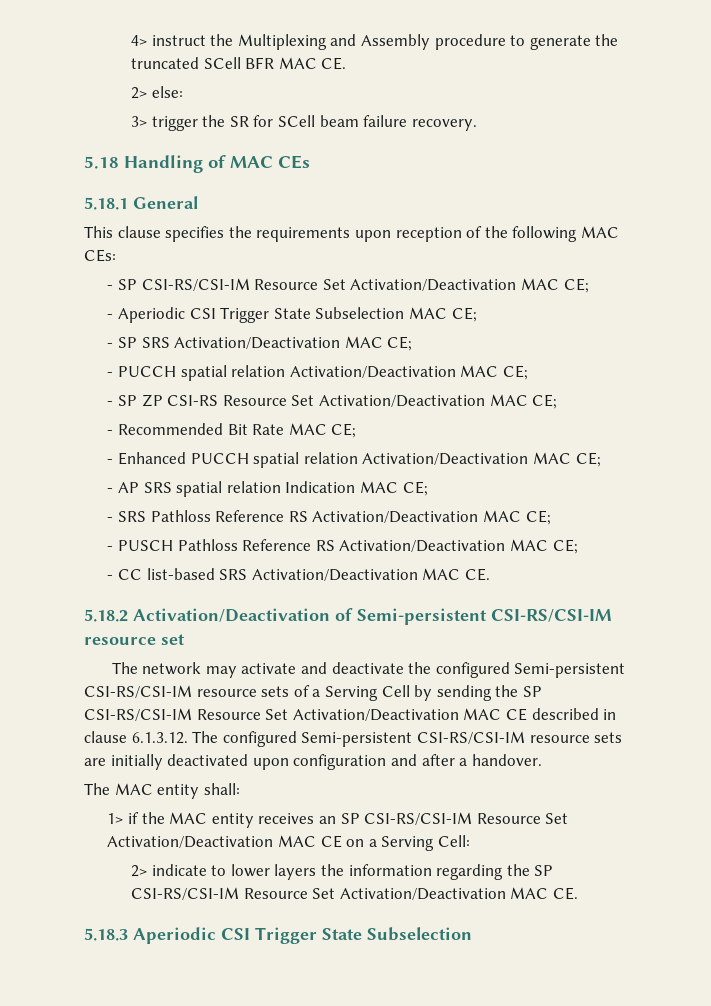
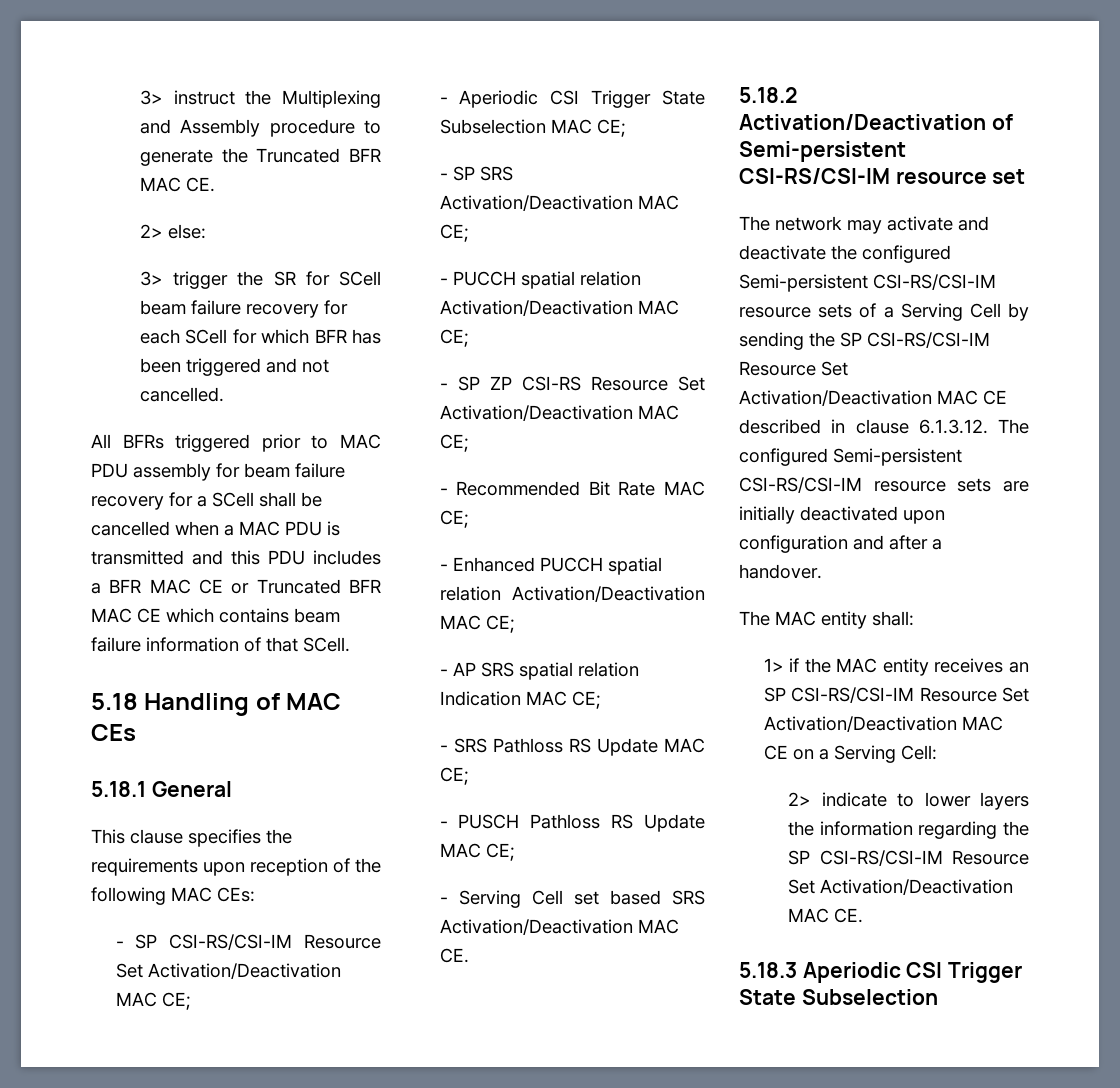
- 4> instruct the Multiplexing and Assembly procedure to generate the truncated SCell BFR MAC CE.
+ 3> instruct the Multiplexing and Assembly procedure to generate the Truncated BFR MAC CE.
- 3> trigger the SR for SCell beam failure recovery.
+ 3> trigger the SR for SCell beam failure recovery for each SCell for which BFR has been triggered and not cancelled.
+ All BFRs triggered prior to MAC PDU assembly for beam failure recovery for a SCell shall be cancelled when a MAC PDU is transmitted and this PDU includes a BFR MAC CE or Truncated BFR MAC CE which contains beam failure information of that SCell.
- - SRS Pathloss Reference RS Activation/Deactivation MAC CE;
+ - SRS Pathloss RS Update MAC CE;
- - PUSCH Pathloss Reference RS Activation/Deactivation MAC CE;
- - CC list-based SRS Activation/Deactivation MAC CE.
+ - PUSCH Pathloss RS Update MAC CE;
+ - Serving Cell set based SRS Activation/Deactivation MAC CE.

